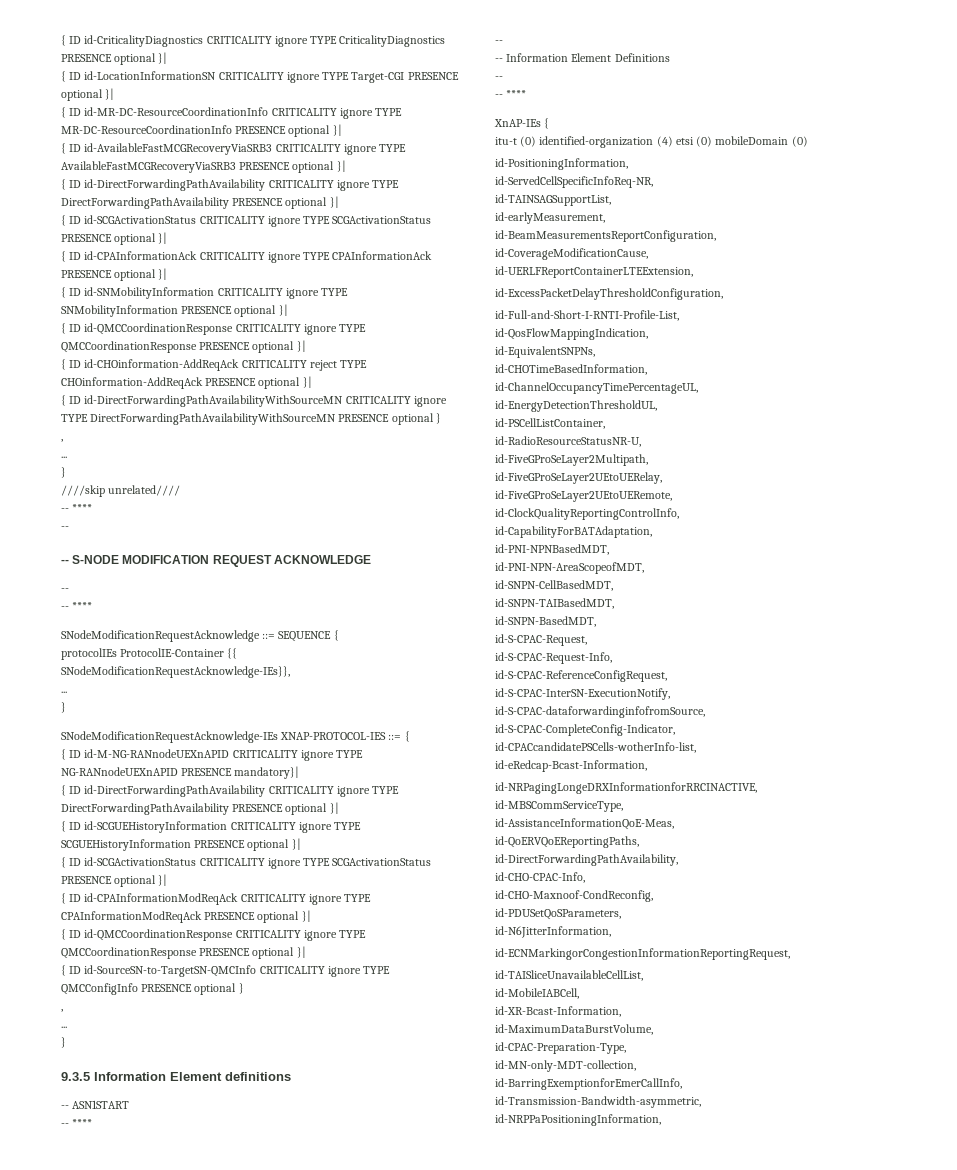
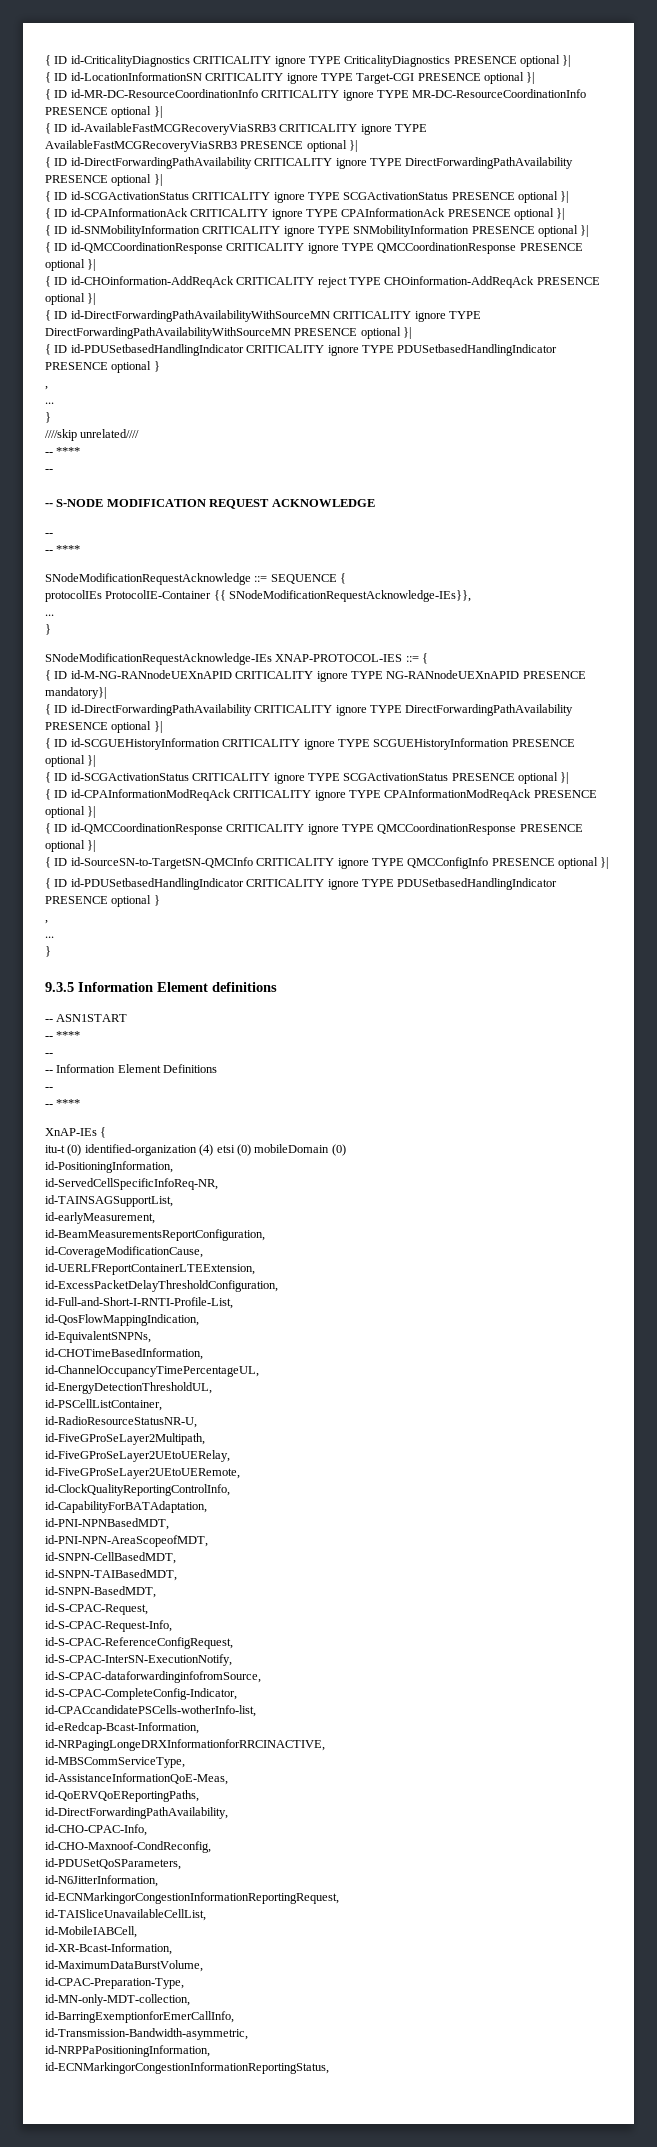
- { ID id-DirectForwardingPathAvailabilityWithSourceMN CRITICALITY ignore TYPE DirectForwardingPathAvailabilityWithSourceMN PRESENCE optional }
+ { ID id-DirectForwardingPathAvailabilityWithSourceMN CRITICALITY ignore TYPE DirectForwardingPathAvailabilityWithSourceMN PRESENCE optional }|
+ { ID id-PDUSetbasedHandlingIndicator CRITICALITY ignore TYPE PDUSetbasedHandlingIndicator PRESENCE optional }
- { ID id-SourceSN-to-TargetSN-QMCInfo CRITICALITY ignore TYPE QMCConfigInfo PRESENCE optional }
+ { ID id-SourceSN-to-TargetSN-QMCInfo CRITICALITY ignore TYPE QMCConfigInfo PRESENCE optional }|
+ { ID id-PDUSetbasedHandlingIndicator CRITICALITY ignore TYPE PDUSetbasedHandlingIndicator PRESENCE optional }
+ id-ECNMarkingorCongestionInformationReportingStatus,

